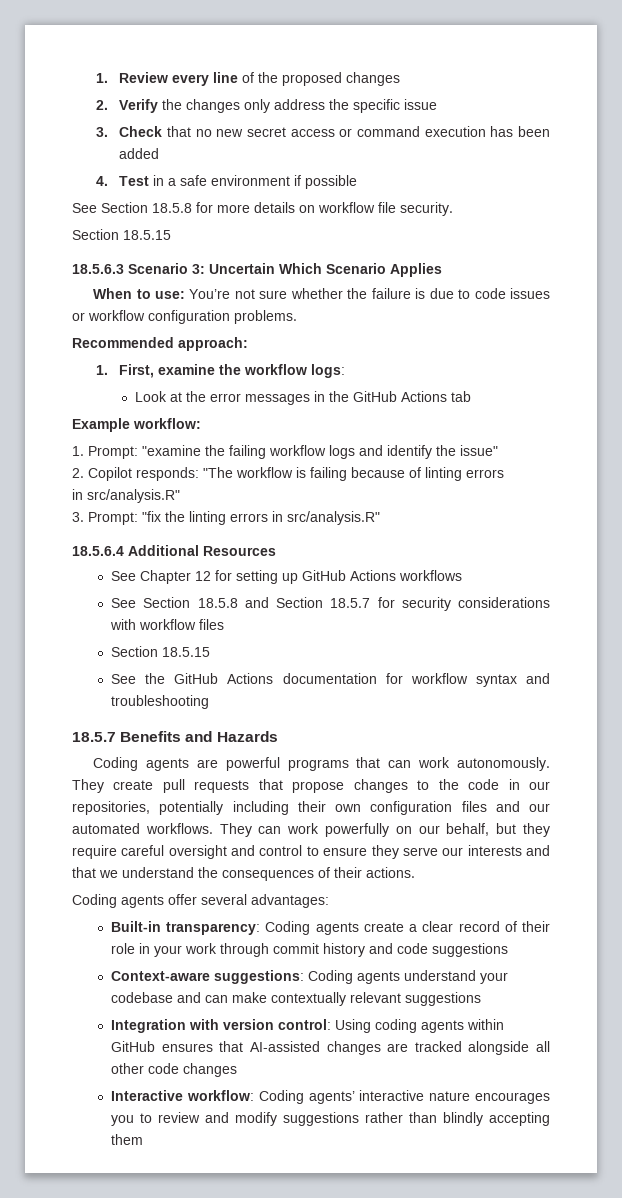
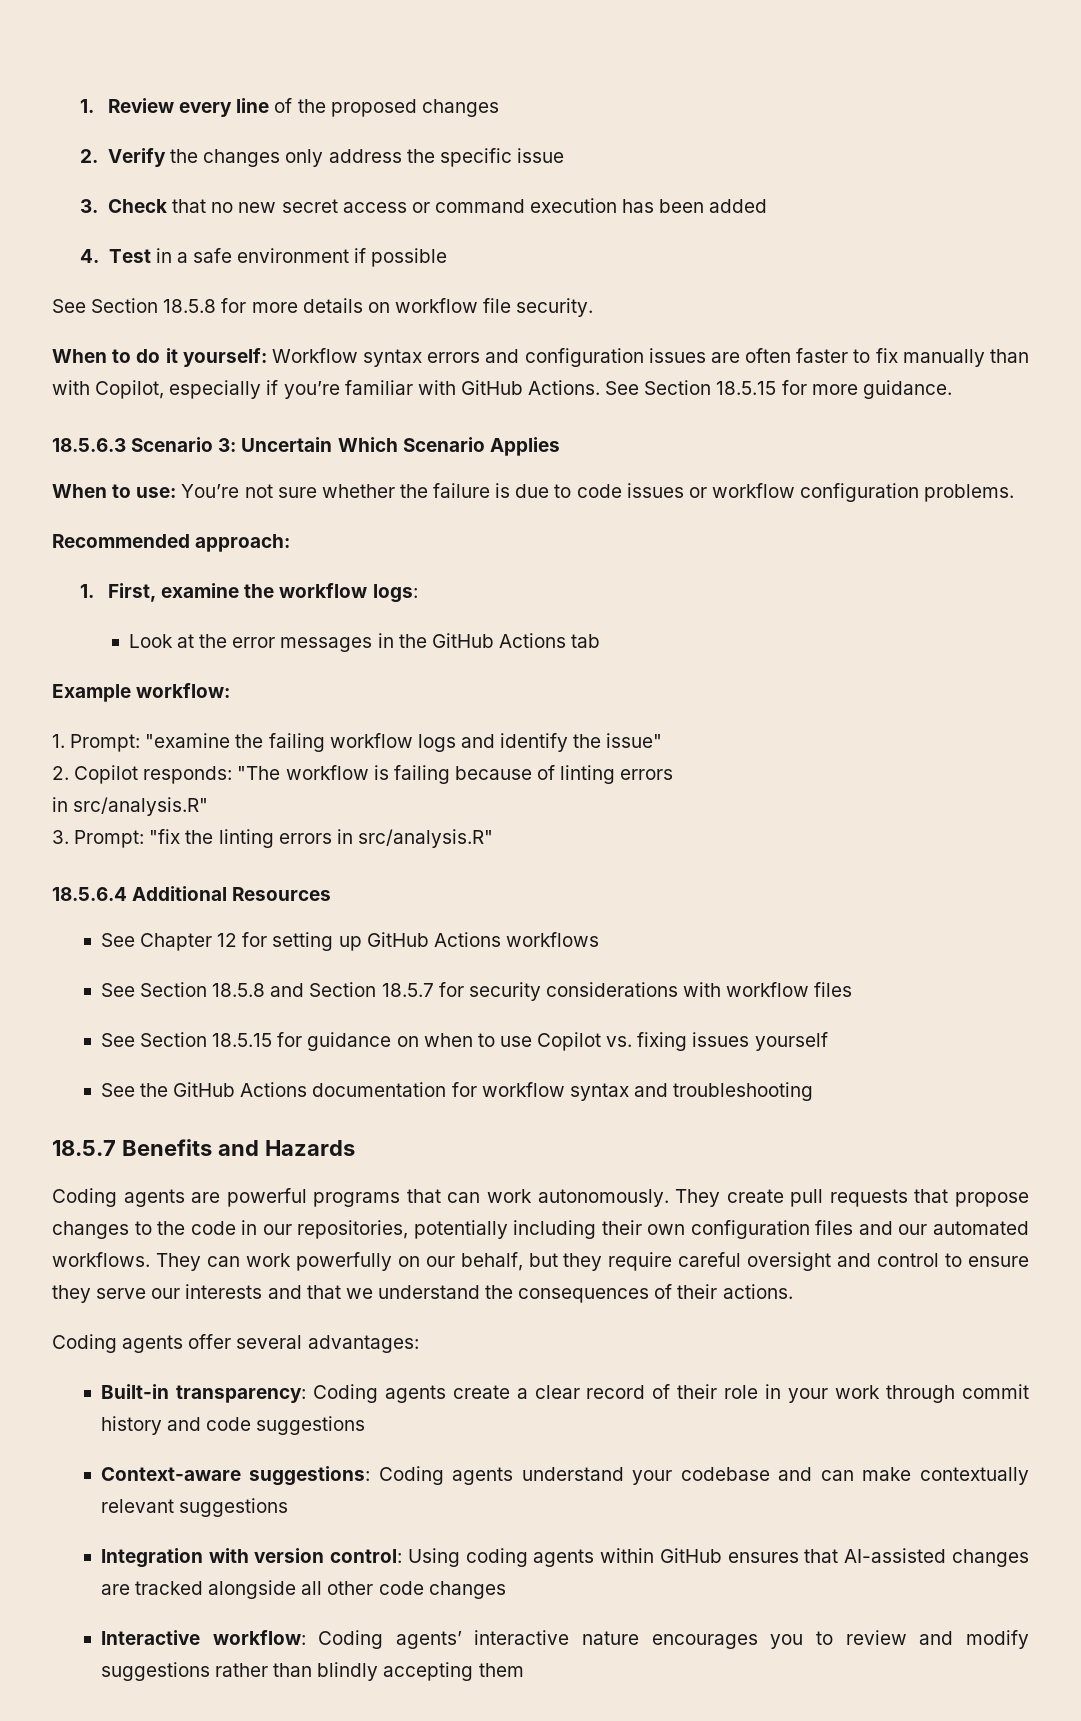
  See Section 18.5.8 for more details on workflow file security.
- Section 18.5.15
+ When to do it yourself: Workflow syntax errors and configuration issues are often faster to fix manually than with Copilot, especially if you’re familiar with GitHub Actions. See Section 18.5.15 for more guidance.
  See Section 18.5.8 and Section 18.5.7 for security considerations with workflow files
- Section 18.5.15
+ See Section 18.5.15 for guidance on when to use Copilot vs. fixing issues yourself

